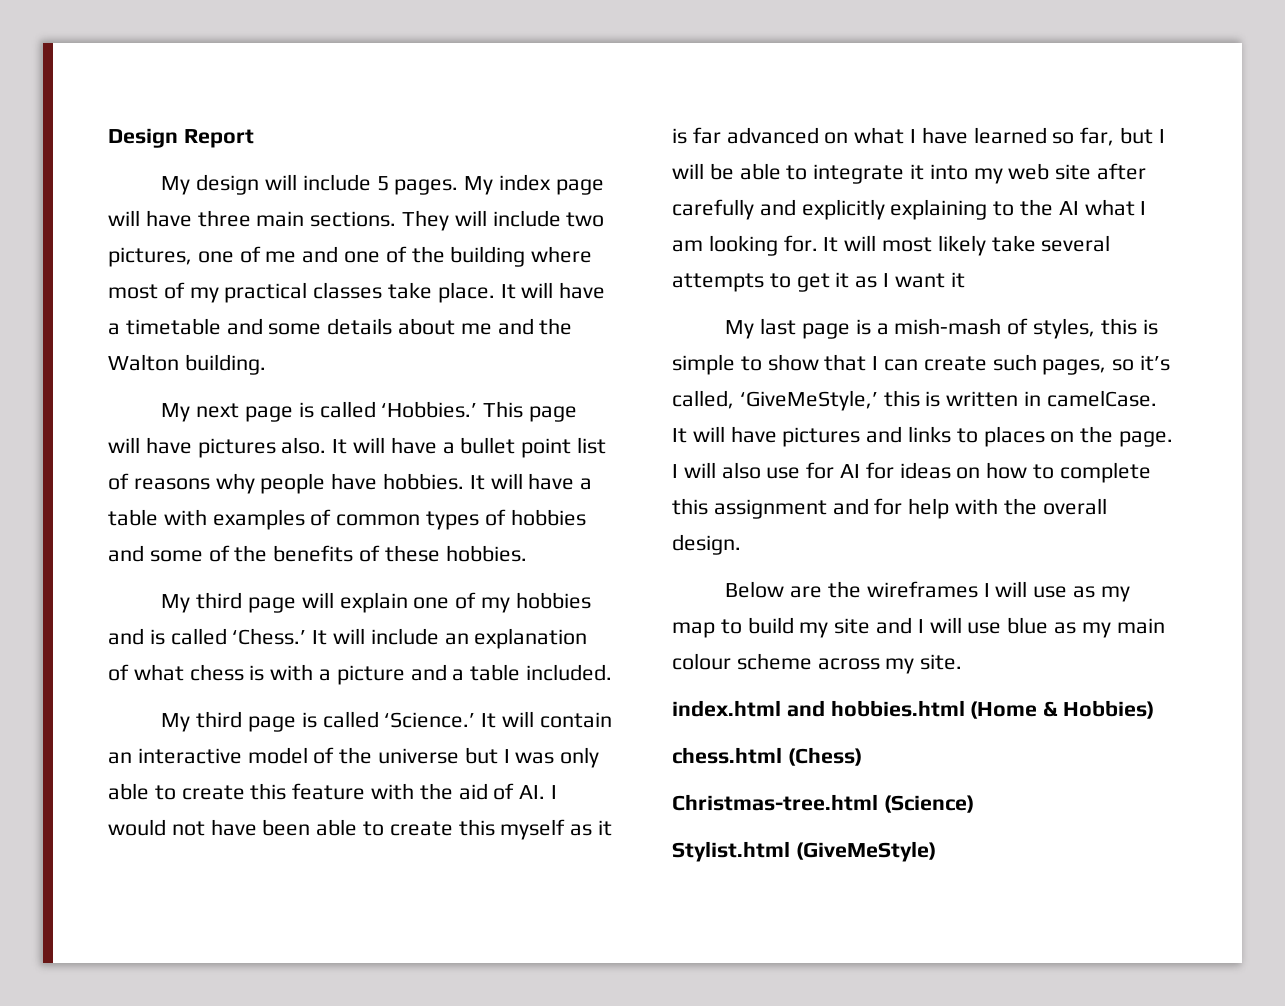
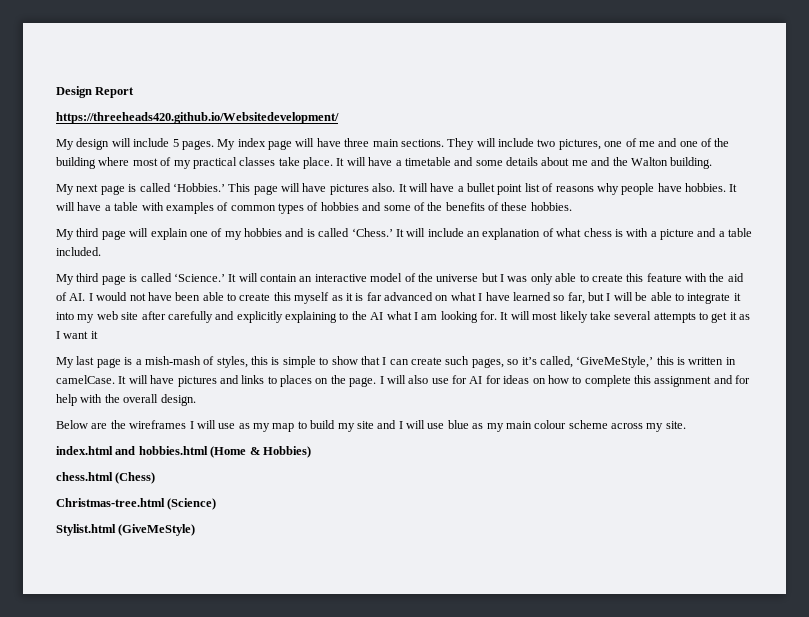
+ https://threeheads420.github.io/Websitedevelopment/

